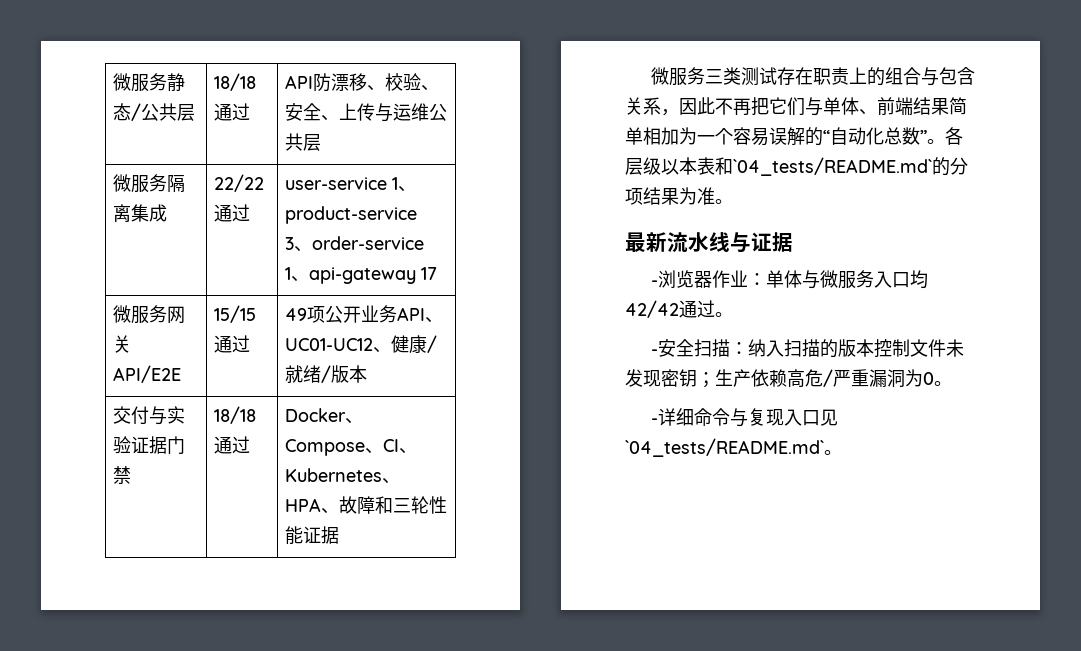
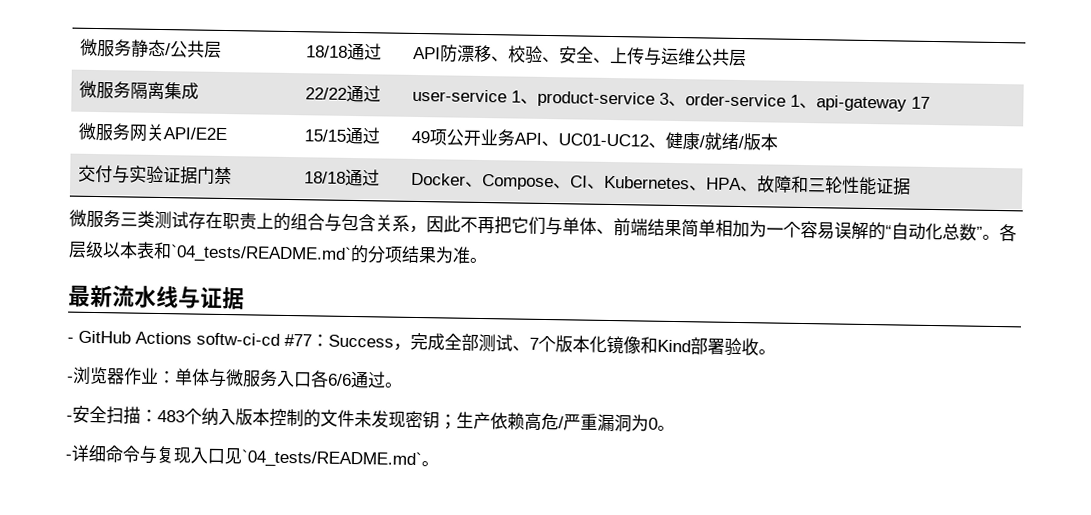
+ - GitHub Actions softw-ci-cd #77：Success，完成全部测试、7个版本化镜像和Kind部署验收。
- -浏览器作业：单体与微服务入口均42/42通过。
+ -浏览器作业：单体与微服务入口各6/6通过。
- -安全扫描：纳入扫描的版本控制文件未发现密钥；生产依赖高危/严重漏洞为0。
+ -安全扫描：483个纳入版本控制的文件未发现密钥；生产依赖高危/严重漏洞为0。

